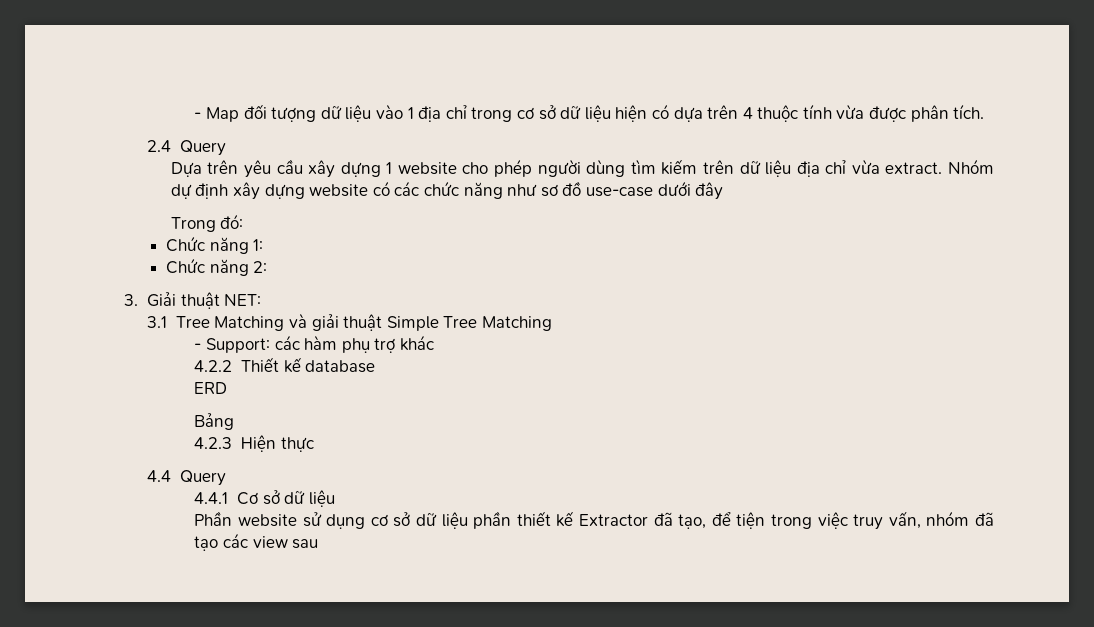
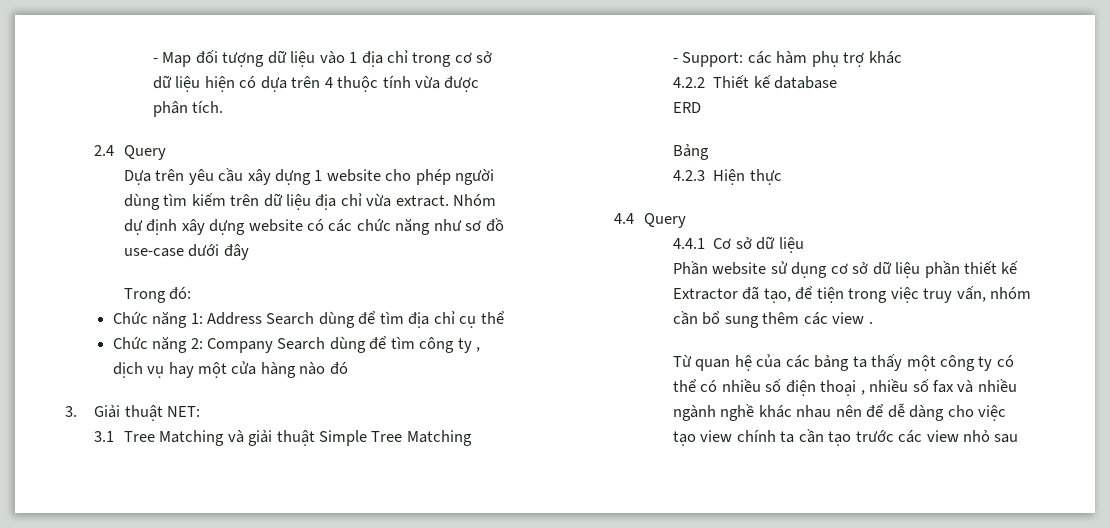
- Chức năng 1:
- Chức năng 2:
+ Chức năng 1: Address Search dùng để tìm địa chỉ cụ thể
+ Chức năng 2: Company Search dùng để tìm công ty , dịch vụ hay một cửa hàng nào đó
- Phần website sử dụng cơ sở dữ liệu phần thiết kế Extractor đã tạo, để tiện trong việc truy vấn, nhóm đã tạo các view sau
+ Phần website sử dụng cơ sở dữ liệu phần thiết kế Extractor đã tạo, để tiện trong việc truy vấn, nhóm cần bổ sung thêm các view .
+ Từ quan hệ của các bảng ta thấy một công ty có thể có nhiều số điện thoại , nhiều số fax và nhiều ngành nghề khác nhau nên để dễ dàng cho việc tạo view chính ta cần tạo trước các view nhỏ sau

